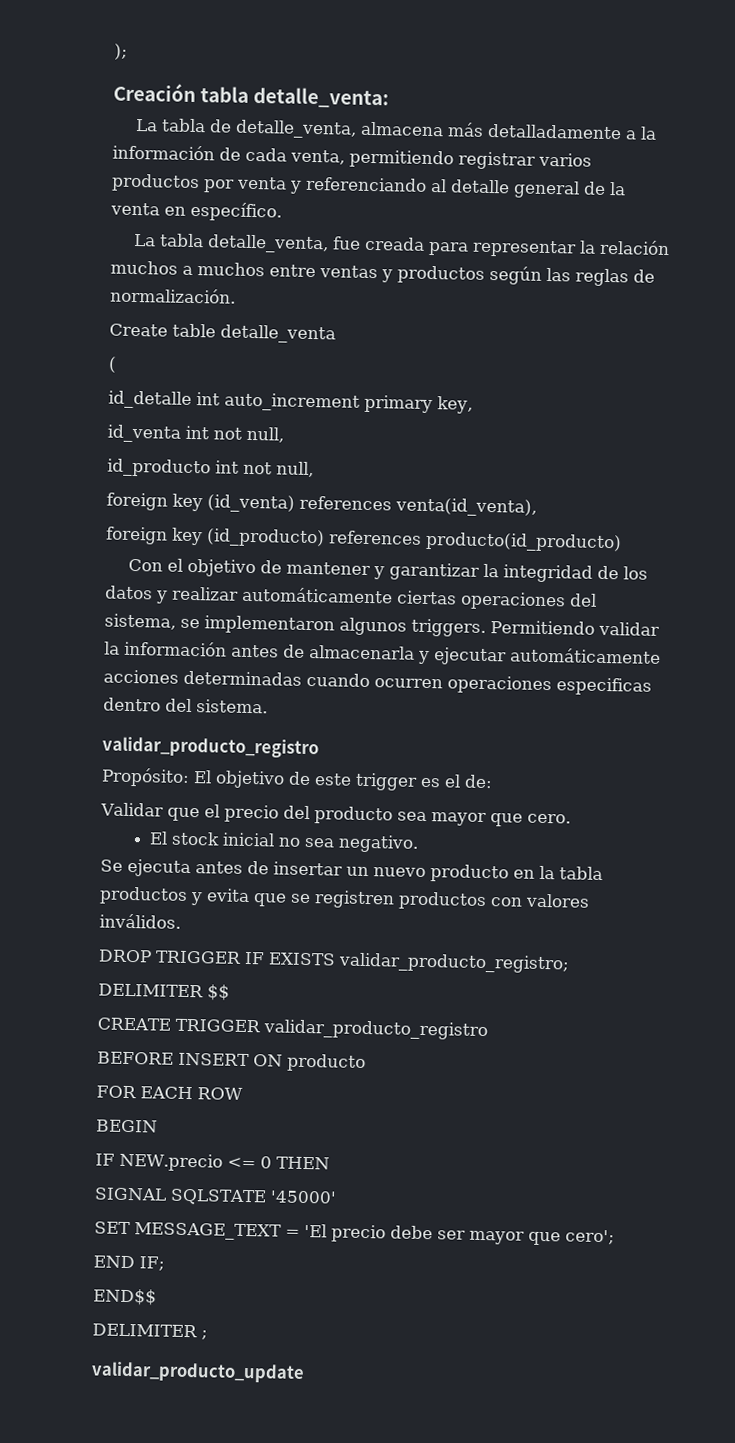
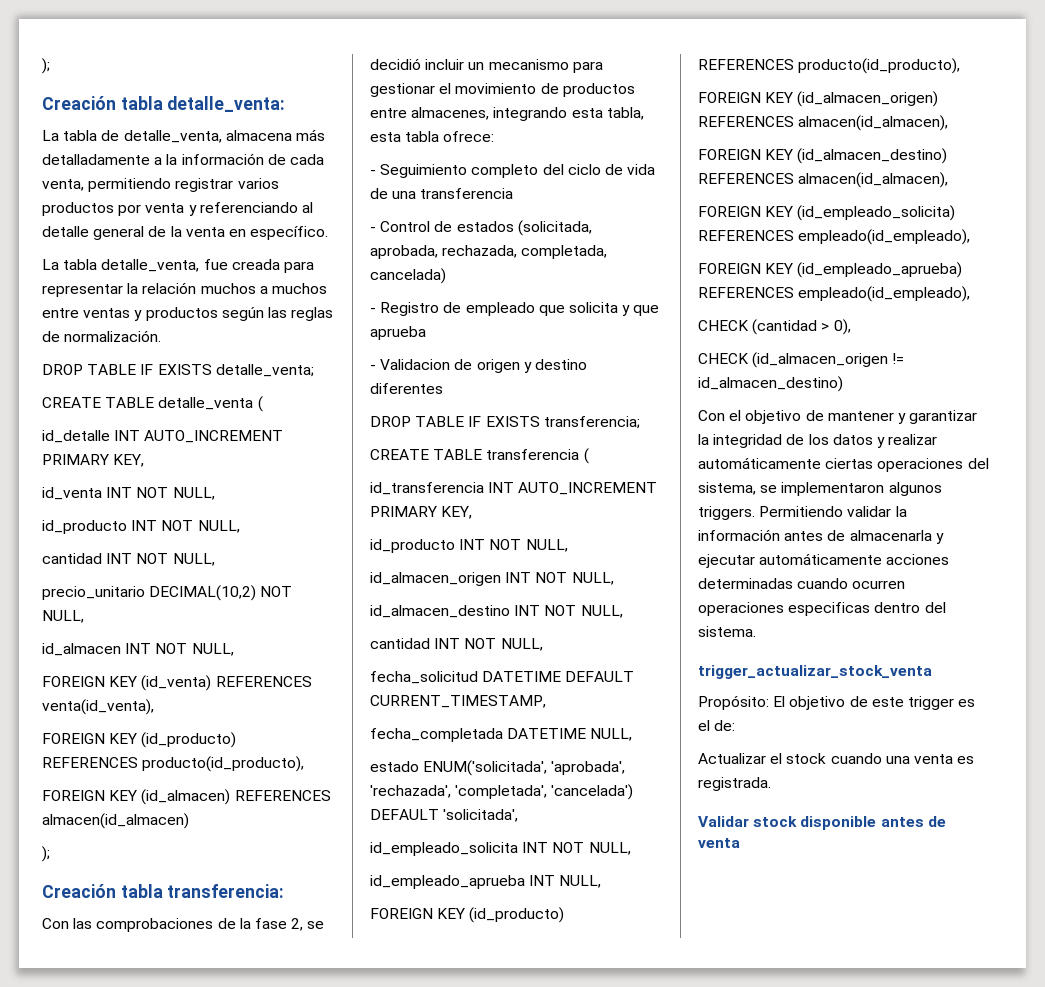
- Create table detalle_venta
- (
+ DROP TABLE IF EXISTS detalle_venta;
+ CREATE TABLE detalle_venta (
- id_detalle int auto_increment primary key,
- id_venta int not null,
- id_producto int not null,
- foreign key (id_venta) references venta(id_venta),
- foreign key (id_producto) references producto(id_producto)
+ id_detalle INT AUTO_INCREMENT PRIMARY KEY,
+ id_venta INT NOT NULL,
+ id_producto INT NOT NULL,
+ cantidad INT NOT NULL,
+ precio_unitario DECIMAL(10,2) NOT NULL,
+ id_almacen INT NOT NULL,
+ FOREIGN KEY (id_venta) REFERENCES venta(id_venta),
+ FOREIGN KEY (id_producto) REFERENCES producto(id_producto),
+ FOREIGN KEY (id_almacen) REFERENCES almacen(id_almacen)
+ );
+ Creación tabla transferencia:
+ Con las comprobaciones de la fase 2, se decidió incluir un mecanismo para gestionar el movimiento de productos entre almacenes, integrando esta tabla, esta tabla ofrece:
+ - Seguimiento completo del ciclo de vida de una transferencia
+ - Control de estados (solicitada, aprobada, rechazada, completada, cancelada)
+ - Registro de empleado que solicita y que aprueba
+ - Validacion de origen y destino diferentes
+ DROP TABLE IF EXISTS transferencia;
+ CREATE TABLE transferencia (
+ id_transferencia INT AUTO_INCREMENT PRIMARY KEY,
+ id_producto INT NOT NULL,
+ id_almacen_origen INT NOT NULL,
+ id_almacen_destino INT NOT NULL,
+ cantidad INT NOT NULL,
+ fecha_solicitud DATETIME DEFAULT CURRENT_TIMESTAMP,
+ fecha_completada DATETIME NULL,
+ estado ENUM('solicitada', 'aprobada', 'rechazada', 'completada', 'cancelada') DEFAULT 'solicitada',
+ id_empleado_solicita INT NOT NULL,
+ id_empleado_aprueba INT NULL,
+ FOREIGN KEY (id_producto) REFERENCES producto(id_producto),
+ FOREIGN KEY (id_almacen_origen) REFERENCES almacen(id_almacen),
+ FOREIGN KEY (id_almacen_destino) REFERENCES almacen(id_almacen),
+ FOREIGN KEY (id_empleado_solicita) REFERENCES empleado(id_empleado),
+ FOREIGN KEY (id_empleado_aprueba) REFERENCES empleado(id_empleado),
+ CHECK (cantidad > 0),
+ CHECK (id_almacen_origen != id_almacen_destino)
  Permitiendo validar la información antes de almacenarla y ejecutar automáticamente acciones determinadas cuando ocurren operaciones especificas dentro del sistema.
- validar_producto_registro
+ trigger_actualizar_stock_venta
- Validar que el precio del producto sea mayor que cero.
- El stock inicial no sea negativo.
- Se ejecuta antes de insertar un nuevo producto en la tabla productos y evita que se registren productos con valores inválidos.
- DROP TRIGGER IF EXISTS validar_producto_registro;
- DELIMITER $$
- CREATE TRIGGER validar_producto_registro
- BEFORE INSERT ON producto
- FOR EACH ROW
- BEGIN
- IF NEW.precio <= 0 THEN
- SIGNAL SQLSTATE '45000'
- SET MESSAGE_TEXT = 'El precio debe ser mayor que cero';
- END IF;
- END$$
- DELIMITER ;
- validar_producto_update
+ Actualizar el stock cuando una venta es registrada.
+ Validar stock disponible antes de venta

